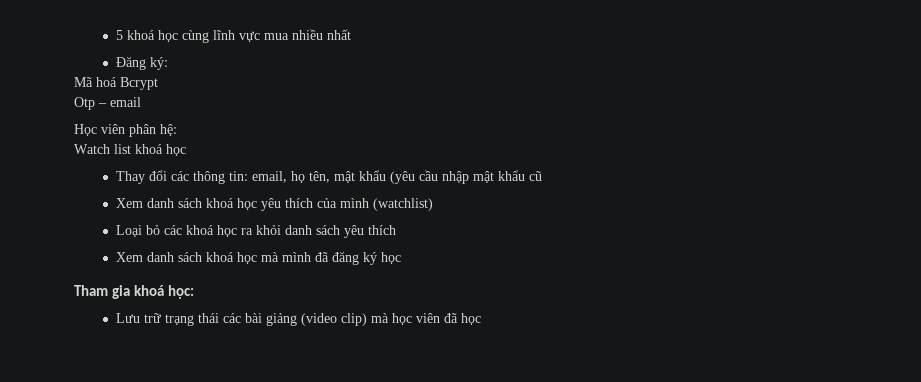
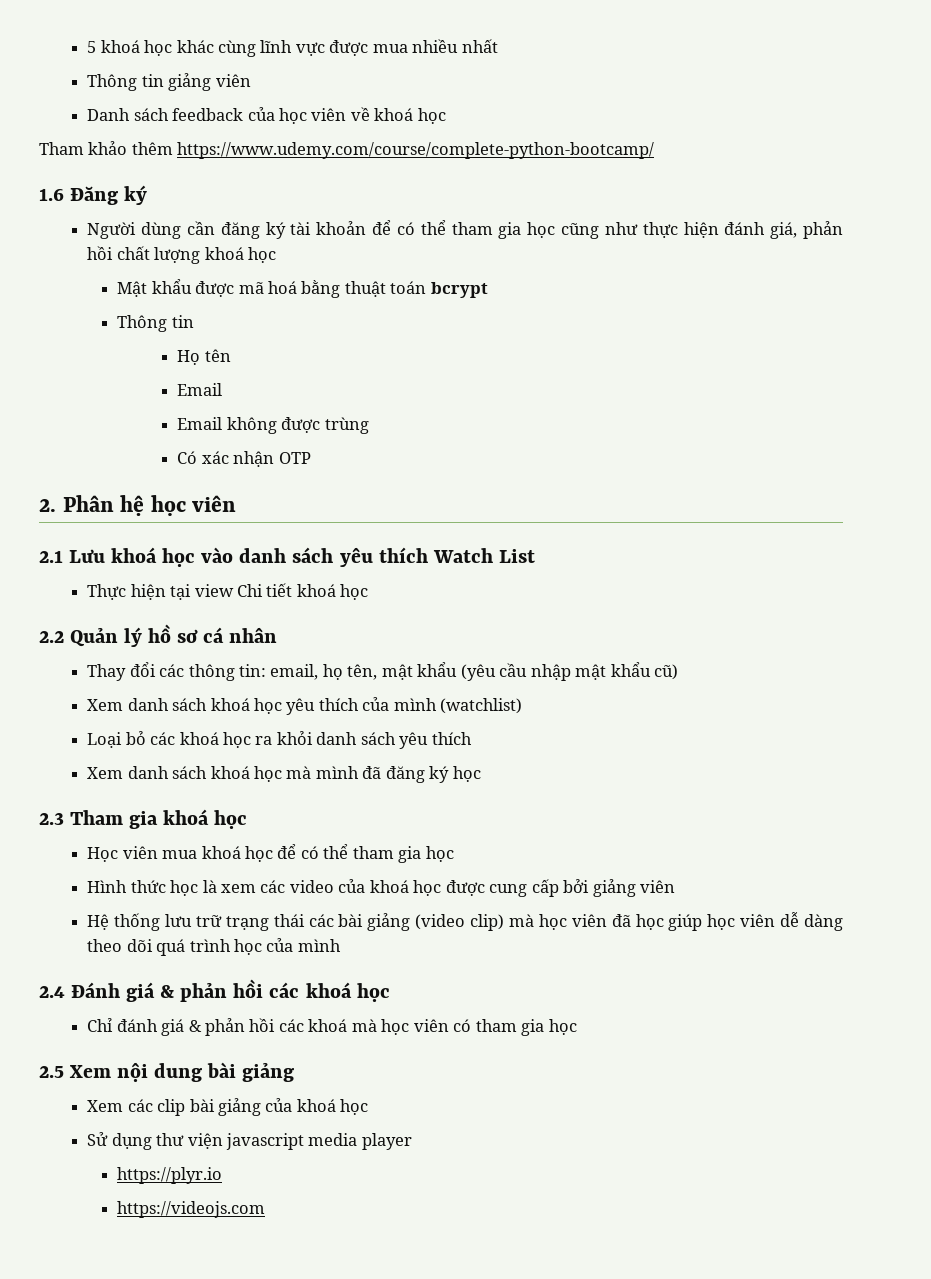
- 5 khoá học cùng lĩnh vực mua nhiều nhất
+ 5 khoá học khác cùng lĩnh vực được mua nhiều nhất
- Đăng ký:
- Mã hoá Bcrypt
- Otp – email
- Học viên phân hệ:
- Watch list khoá học
+ Thông tin giảng viên
+ Danh sách feedback của học viên về khoá học
+ Tham khảo thêm https://www.udemy.com/course/complete-python-bootcamp/
+ 1.6 Đăng ký
+ Người dùng cần đăng ký tài khoản để có thể tham gia học cũng như thực hiện đánh giá, phản hồi chất lượng khoá học
+ Mật khẩu được mã hoá bằng thuật toán bcrypt
+ Thông tin
+ Họ tên
+ Email
+ Email không được trùng
+ Có xác nhận OTP
+ 2. Phân hệ học viên
+ 2.1 Lưu khoá học vào danh sách yêu thích Watch List
+ Thực hiện tại view Chi tiết khoá học
+ 2.2 Quản lý hồ sơ cá nhân
- Thay đổi các thông tin: email, họ tên, mật khẩu (yêu cầu nhập mật khẩu cũ
+ Thay đổi các thông tin: email, họ tên, mật khẩu (yêu cầu nhập mật khẩu cũ)
- Tham gia khoá học:
- Lưu trữ trạng thái các bài giảng (video clip) mà học viên đã học
+ 2.3 Tham gia khoá học
+ Học viên mua khoá học để có thể tham gia học
+ Hình thức học là xem các video của khoá học được cung cấp bởi giảng viên
+ Hệ thống lưu trữ trạng thái các bài giảng (video clip) mà học viên đã học giúp học viên dễ dàng theo dõi quá trình học của mình
+ 2.4 Đánh giá & phản hồi các khoá học
+ Chỉ đánh giá & phản hồi các khoá mà học viên có tham gia học
+ 2.5 Xem nội dung bài giảng
+ Xem các clip bài giảng của khoá học
+ Sử dụng thư viện javascript media player
+ https://plyr.io
+ https://videojs.com

